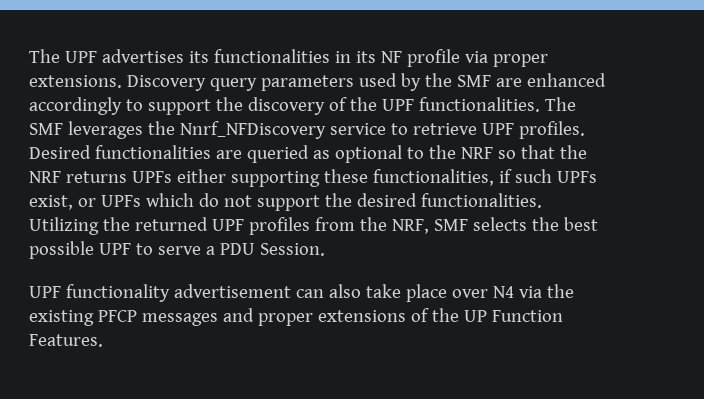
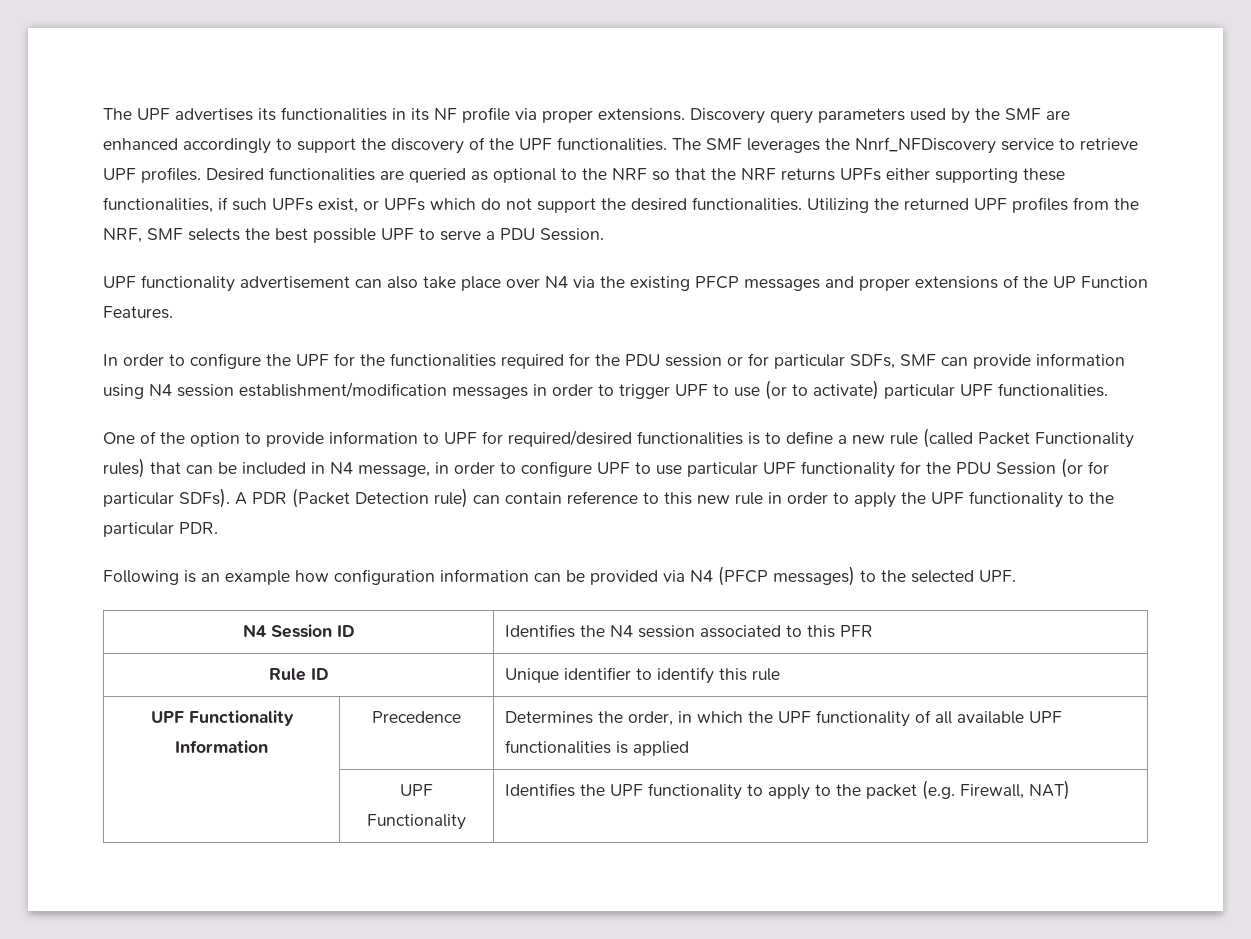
+ In order to configure the UPF for the functionalities required for the PDU session or for particular SDFs, SMF can provide information using N4 session establishment/modification messages in order to trigger UPF to use (or to activate) particular UPF functionalities.
+ One of the option to provide information to UPF for required/desired functionalities is to define a new rule (called Packet Functionality rules) that can be included in N4 message, in order to configure UPF to use particular UPF functionality for the PDU Session (or for particular SDFs). A PDR (Packet Detection rule) can contain reference to this new rule in order to apply the UPF functionality to the particular PDR.
+ Following is an example how configuration information can be provided via N4 (PFCP messages) to the selected UPF.
+ N4 Session ID | Identifies the N4 session associated to this PFR
+ Rule ID | Unique identifier to identify this rule
+ UPF Functionality Information | Precedence | Determines the order, in which the UPF functionality of all available UPF functionalities is applied
+ | UPF Functionality | Identifies the UPF functionality to apply to the packet (e.g. Firewall, NAT)

